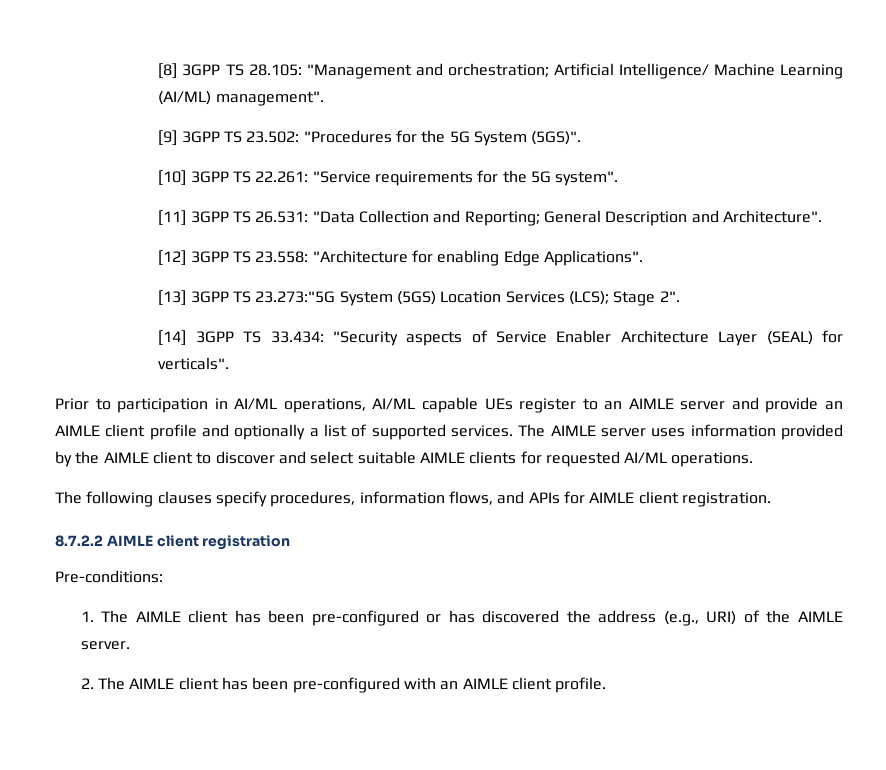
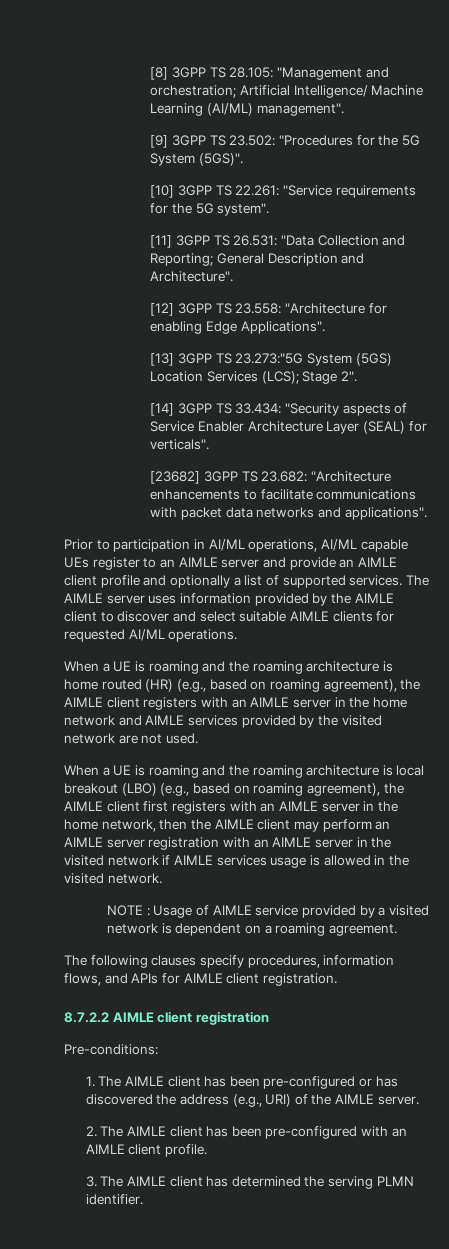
+ [23682] 3GPP TS 23.682: "Architecture enhancements to facilitate communications with packet data networks and applications".
+ When a UE is roaming and the roaming architecture is home routed (HR) (e.g., based on roaming agreement), the AIMLE client registers with an AIMLE server in the home network and AIMLE services provided by the visited network are not used.
+ When a UE is roaming and the roaming architecture is local breakout (LBO) (e.g., based on roaming agreement), the AIMLE client first registers with an AIMLE server in the home network, then the AIMLE client may perform an AIMLE server registration with an AIMLE server in the visited network if AIMLE services usage is allowed in the visited network.
+ NOTE : Usage of AIMLE service provided by a visited network is dependent on a roaming agreement.
+ 3. The AIMLE client has determined the serving PLMN identifier.

